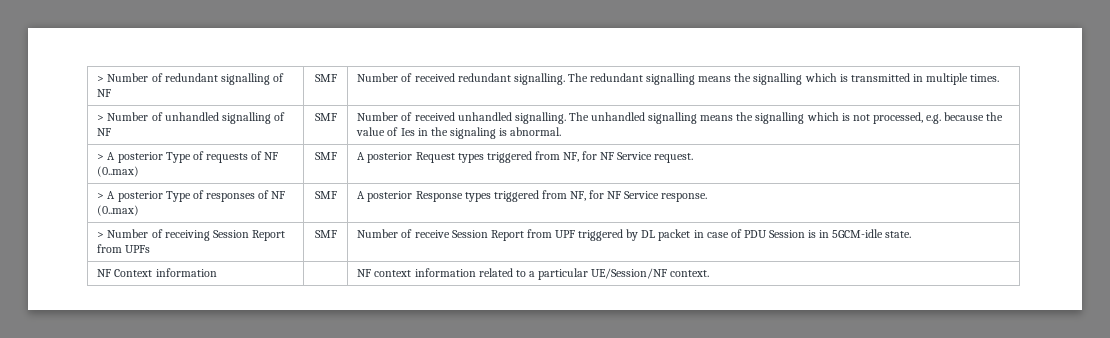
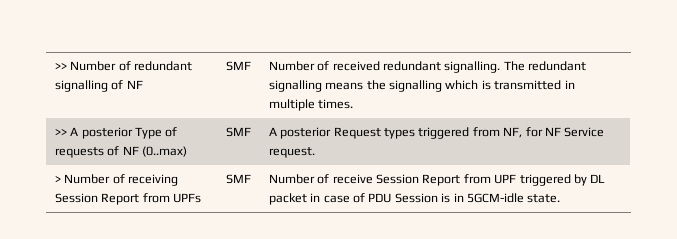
- > Number of redundant signalling of NF | SMF | Number of received redundant signalling. The redundant signalling means the signalling which is transmitted in multiple times.
+ >> Number of redundant signalling of NF | SMF | Number of received redundant signalling. The redundant signalling means the signalling which is transmitted in multiple times.
- > Number of unhandled signalling of NF | SMF | Number of received unhandled signalling. The unhandled signalling means the signalling which is not processed, e.g. because the value of Ies in the signaling is abnormal.
- > A posterior Type of requests of NF (0..max) | SMF | A posterior Request types triggered from NF, for NF Service request.
+ >> A posterior Type of requests of NF (0..max) | SMF | A posterior Request types triggered from NF, for NF Service request.
- > A posterior Type of responses of NF (0..max) | SMF | A posterior Response types triggered from NF, for NF Service response.
- NF Context information | | NF context information related to a particular UE/Session/NF context.

